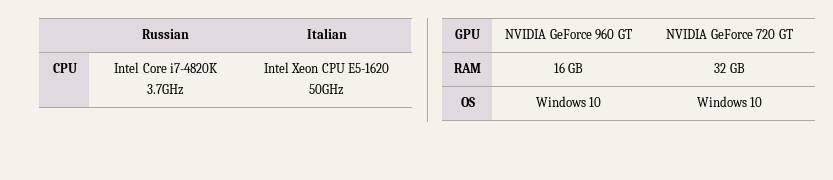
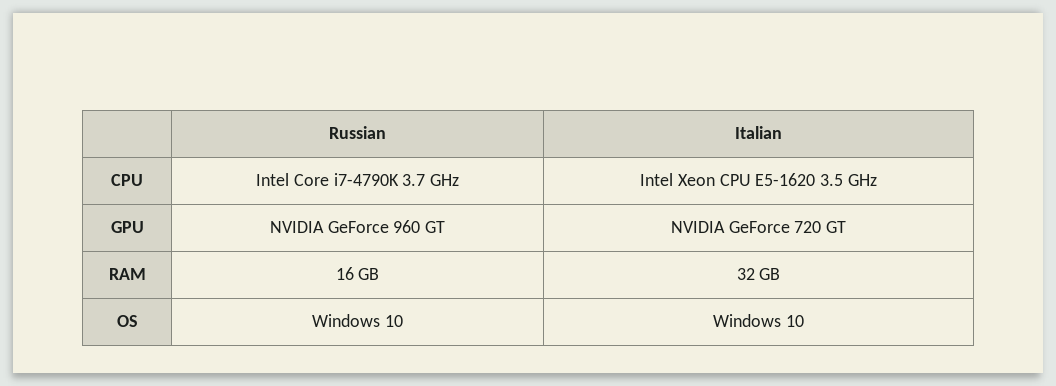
- CPU | Intel Core i7-4820K 3.7GHz | Intel Xeon CPU E5-1620 50GHz
+ CPU | Intel Core i7-4790K 3.7 GHz | Intel Xeon CPU E5-1620 3.5 GHz

